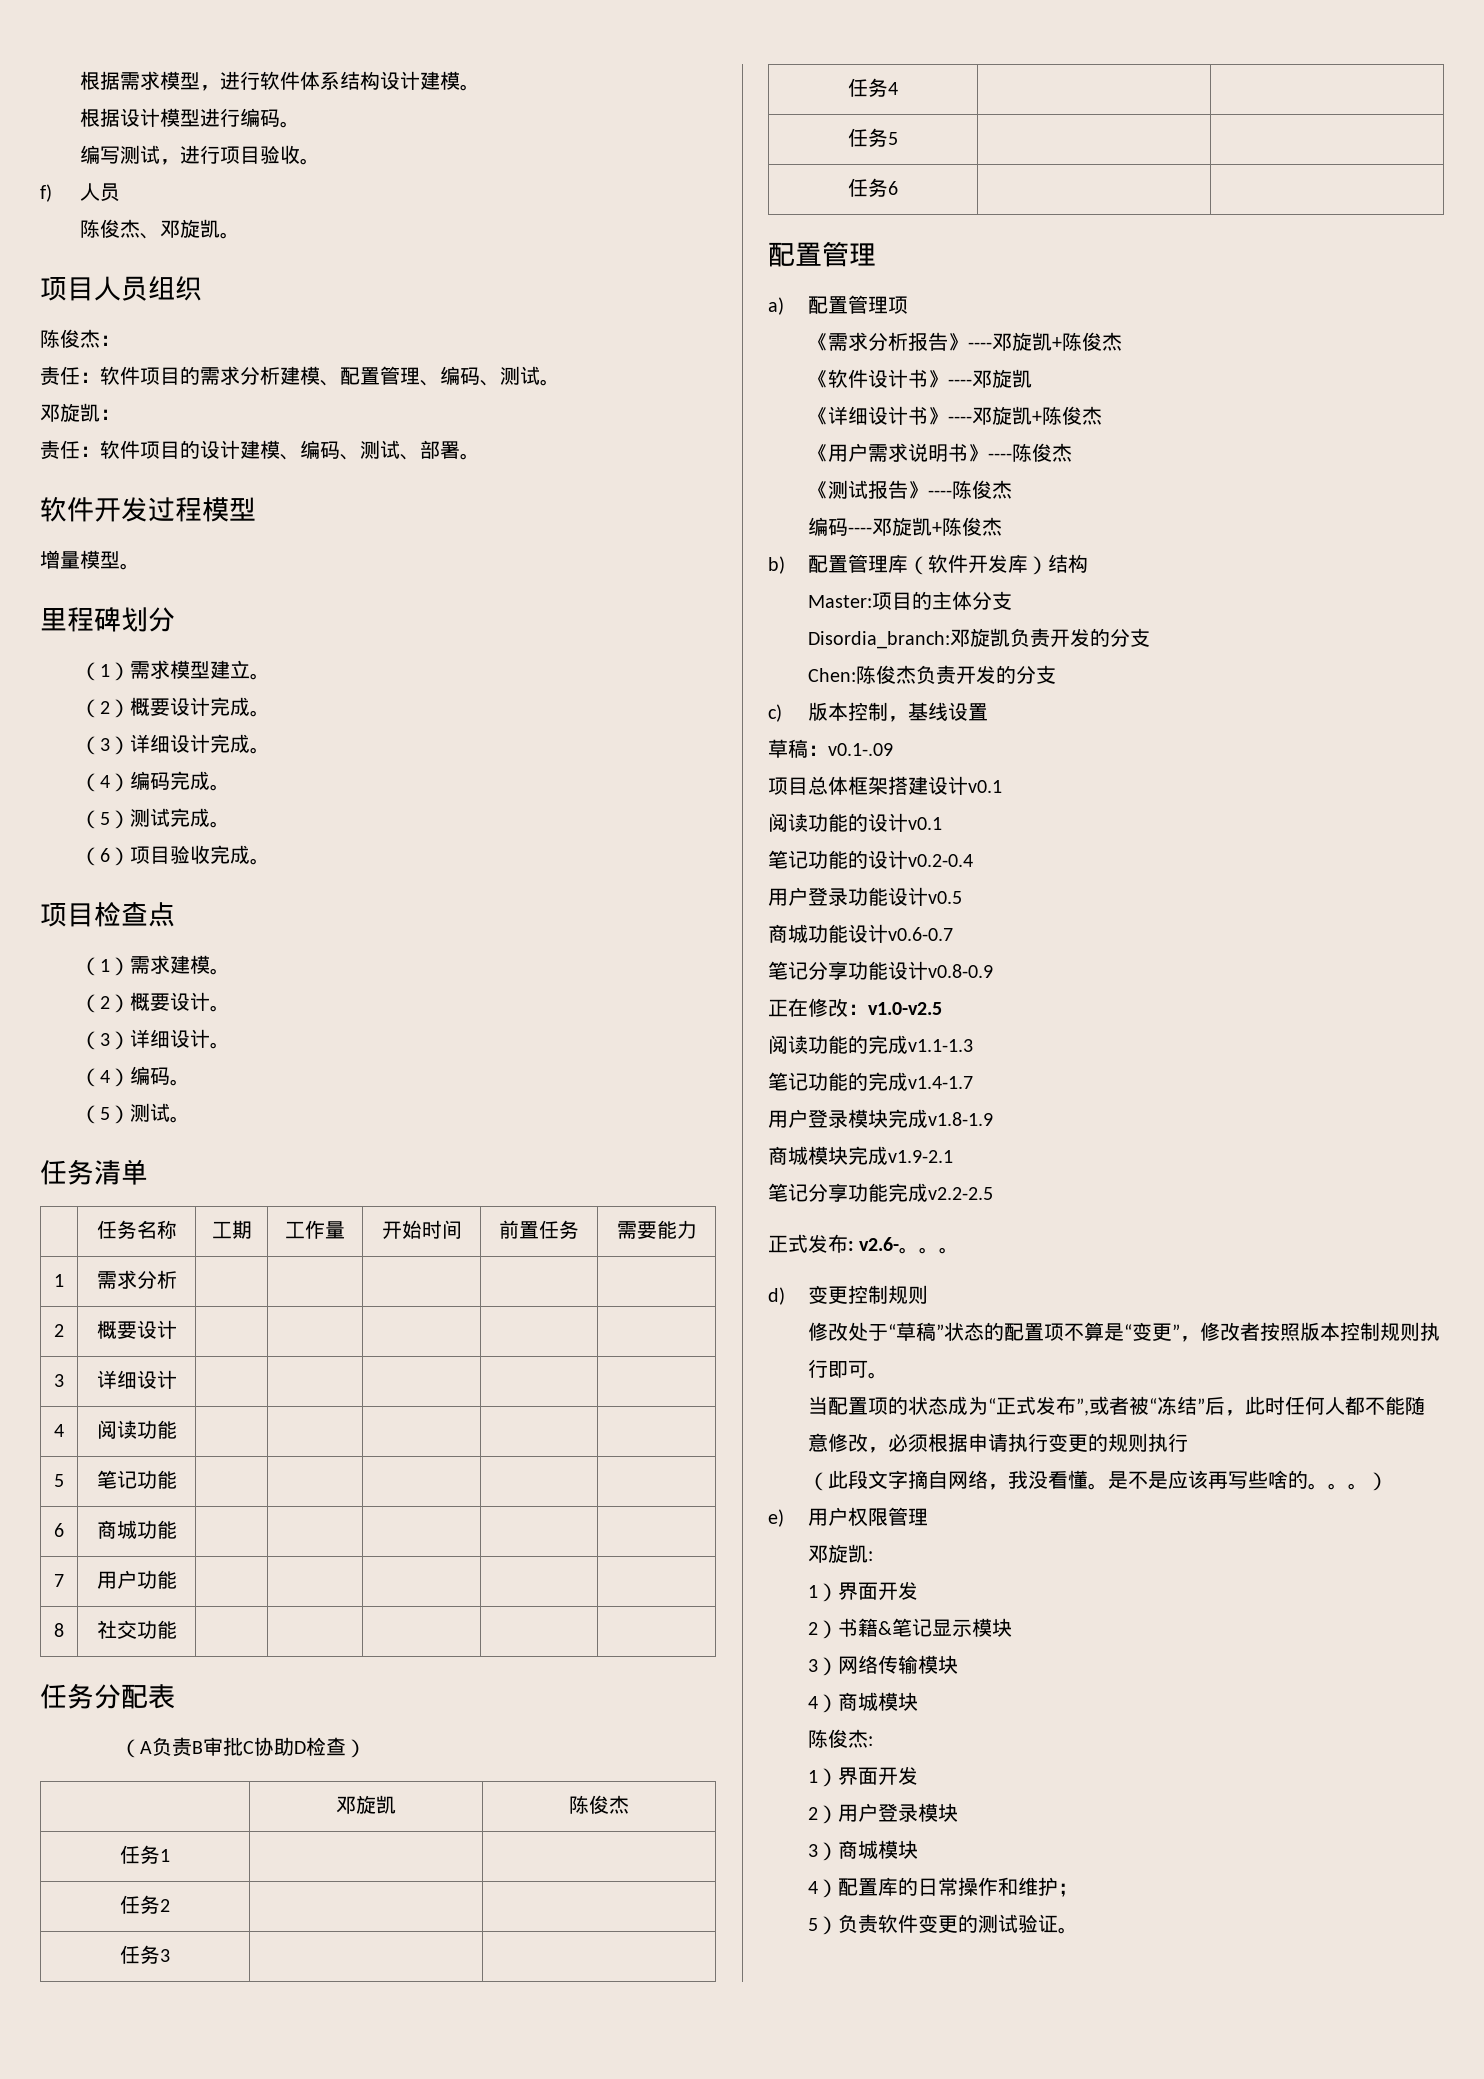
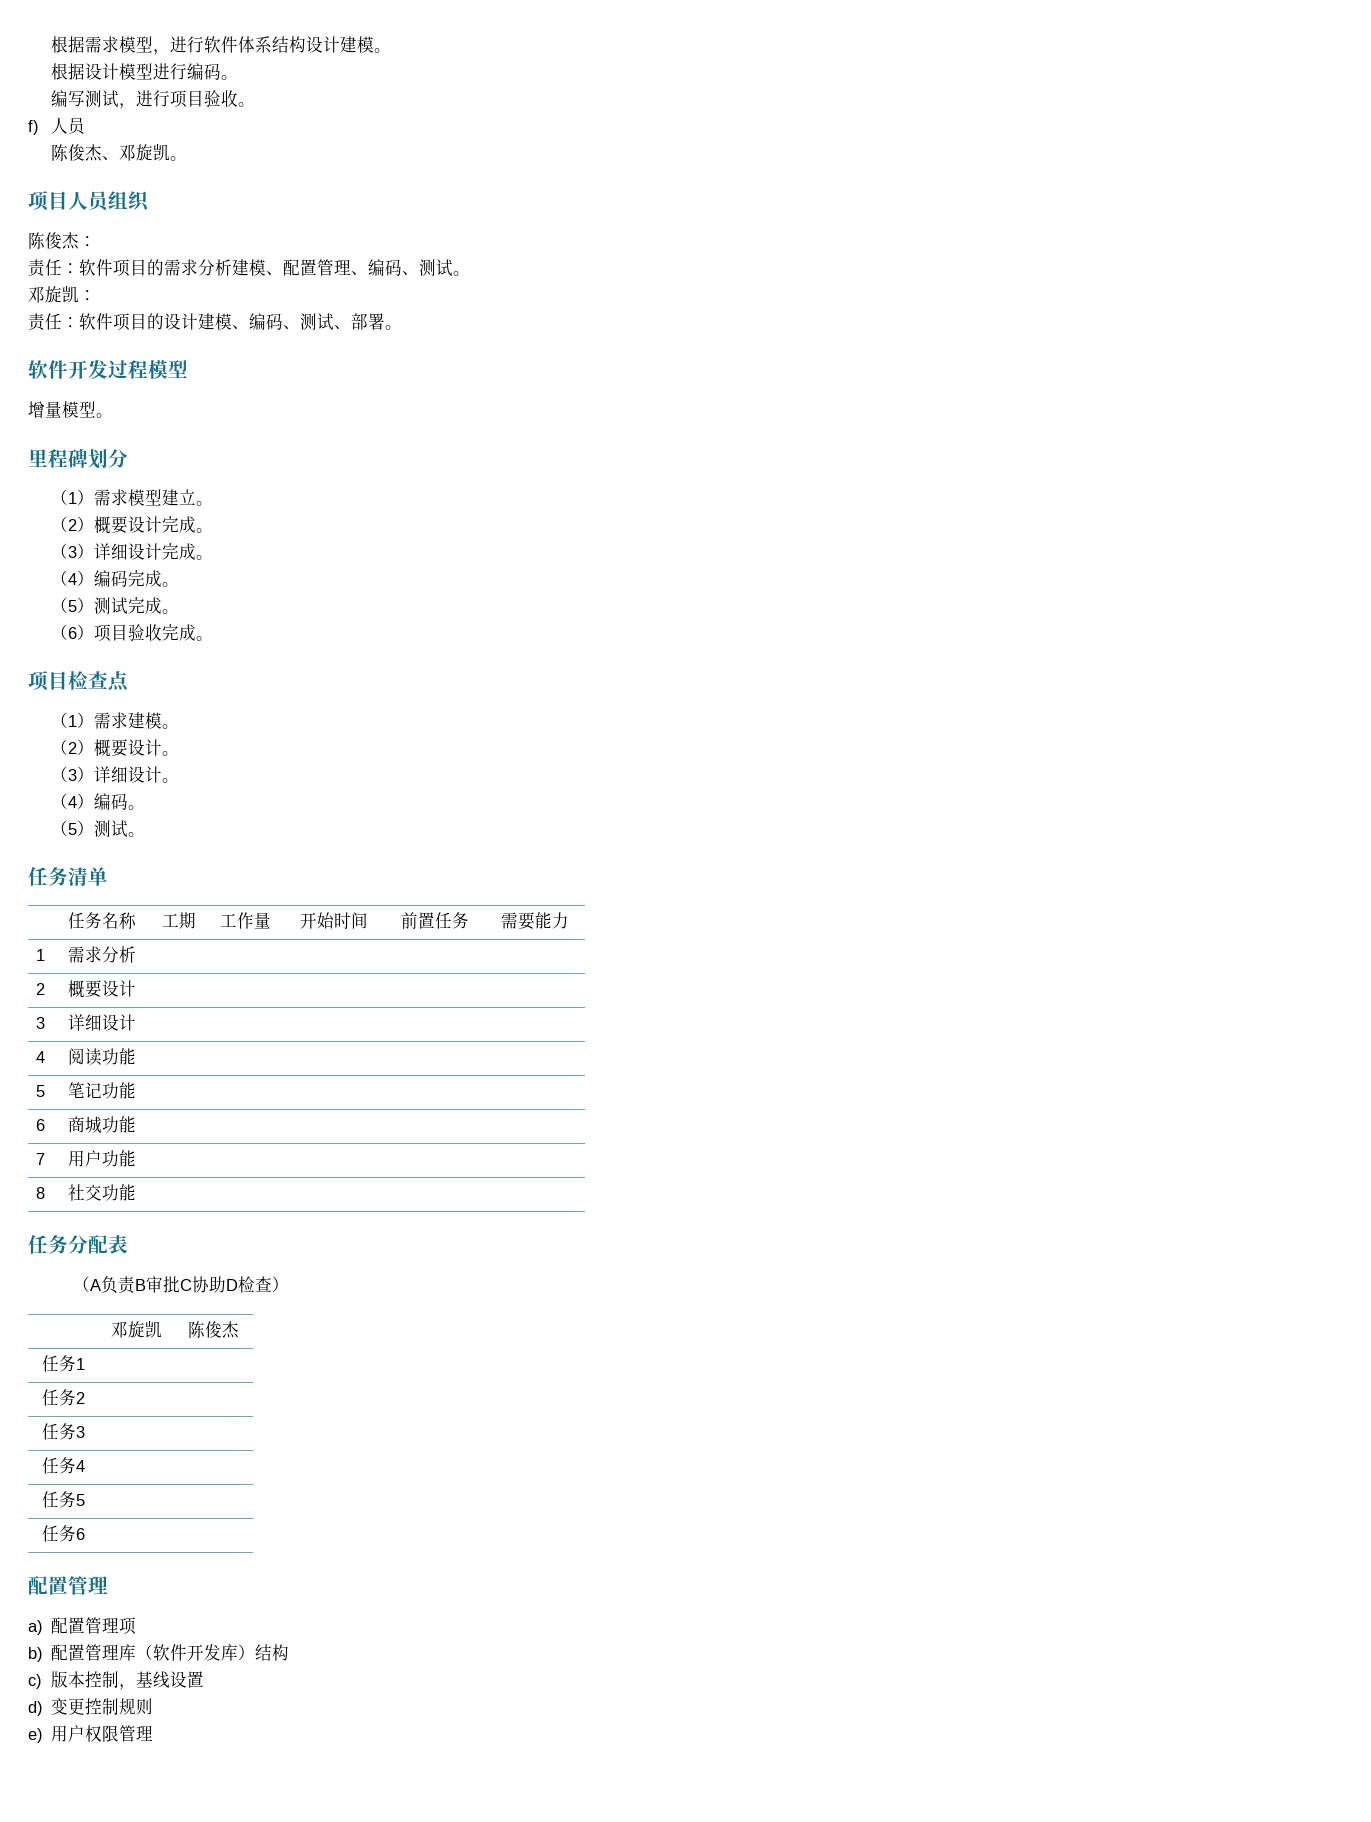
- 《需求分析报告》----邓旋凯+陈俊杰
- 《软件设计书》----邓旋凯
- 《详细设计书》----邓旋凯+陈俊杰
- 《用户需求说明书》----陈俊杰
- 《测试报告》----陈俊杰
- 编码----邓旋凯+陈俊杰
- Master:项目的主体分支
- Disordia_branch:邓旋凯负责开发的分支
- Chen:陈俊杰负责开发的分支
- 草稿：v0.1-.09
- 项目总体框架搭建设计v0.1
- 阅读功能的设计v0.1
- 笔记功能的设计v0.2-0.4
- 用户登录功能设计v0.5
- 商城功能设计v0.6-0.7
- 笔记分享功能设计v0.8-0.9
- 正在修改：v1.0-v2.5
- 阅读功能的完成v1.1-1.3
- 笔记功能的完成v1.4-1.7
- 用户登录模块完成v1.8-1.9
- 商城模块完成v1.9-2.1
- 笔记分享功能完成v2.2-2.5
- 正式发布: v2.6-。。。
  d)变更控制规则
- 修改处于“草稿”状态的配置项不算是“变更”，修改者按照版本控制规则执行即可。
- 当配置项的状态成为“正式发布”,或者被“冻结”后，此时任何人都不能随意修改，必须根据申请执行变更的规则执行
- （此段文字摘自网络，我没看懂。是不是应该再写些啥的。。。）
  e)用户权限管理
- 邓旋凯:
- 1）界面开发
- 2）书籍&笔记显示模块
- 3）网络传输模块
- 4）商城模块
- 陈俊杰:
- 1）界面开发
- 2）用户登录模块
- 3）商城模块
- 4）配置库的日常操作和维护；
- 5）负责软件变更的测试验证。

